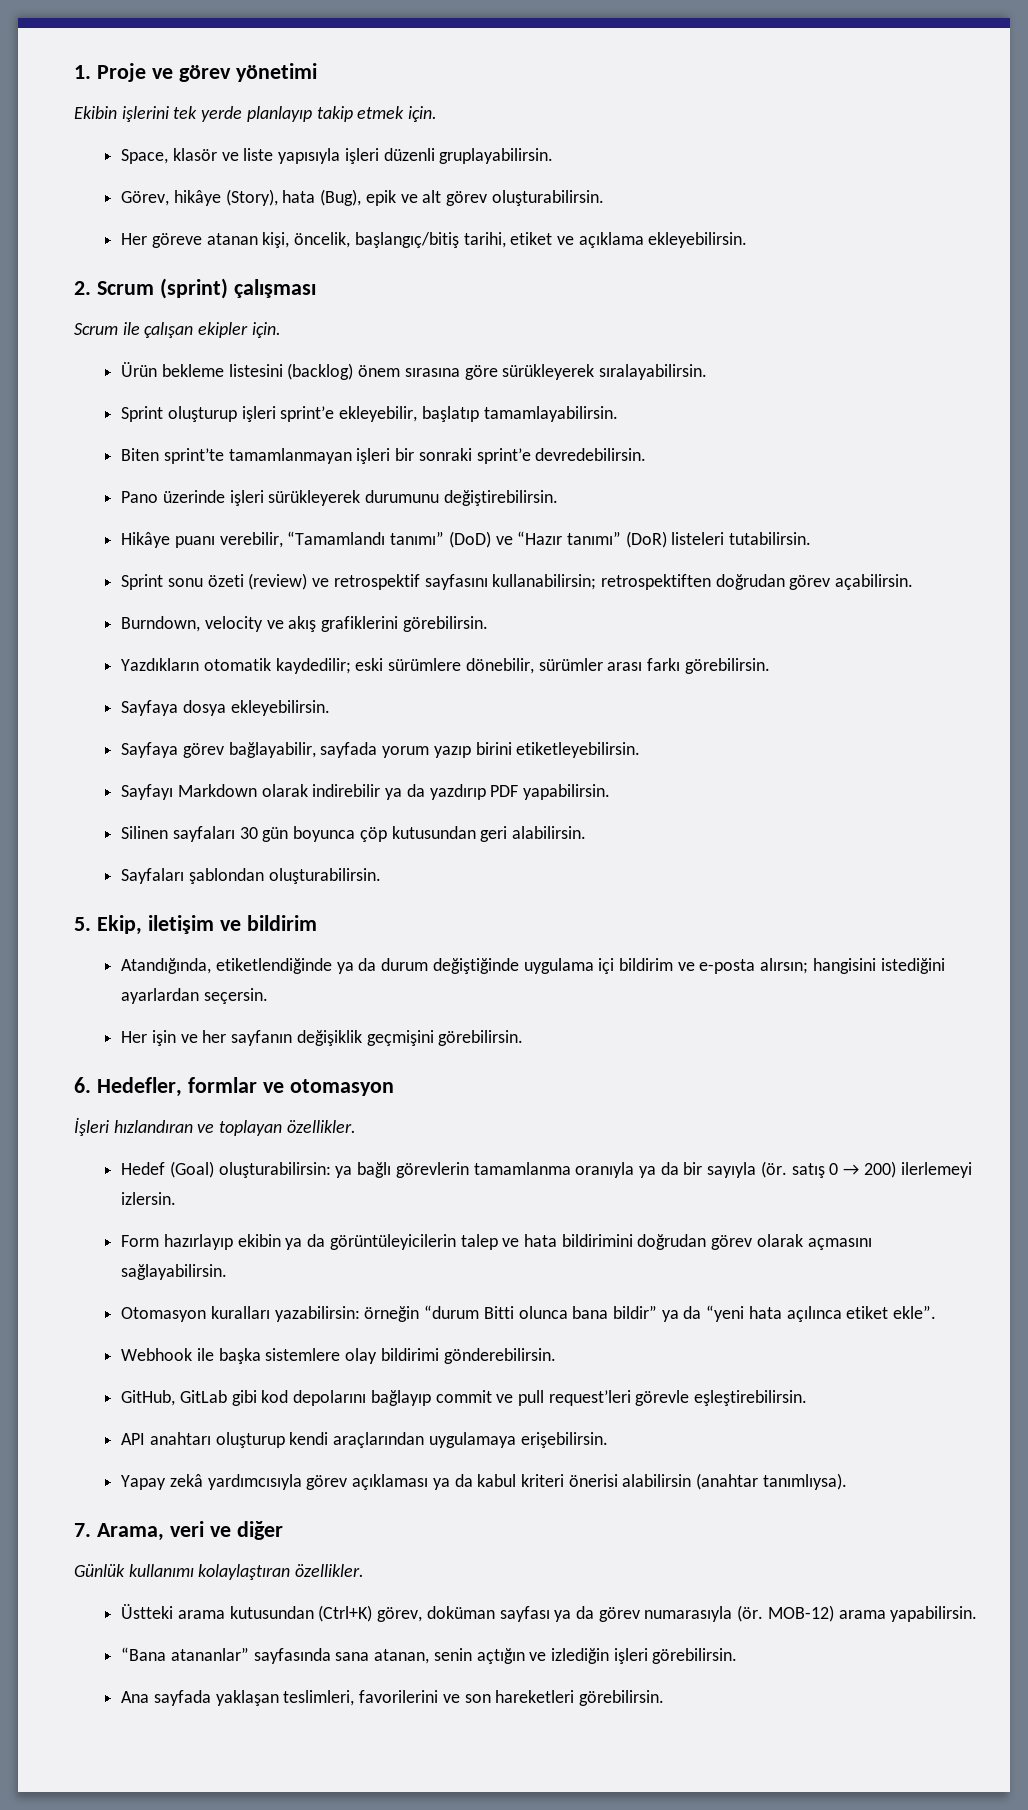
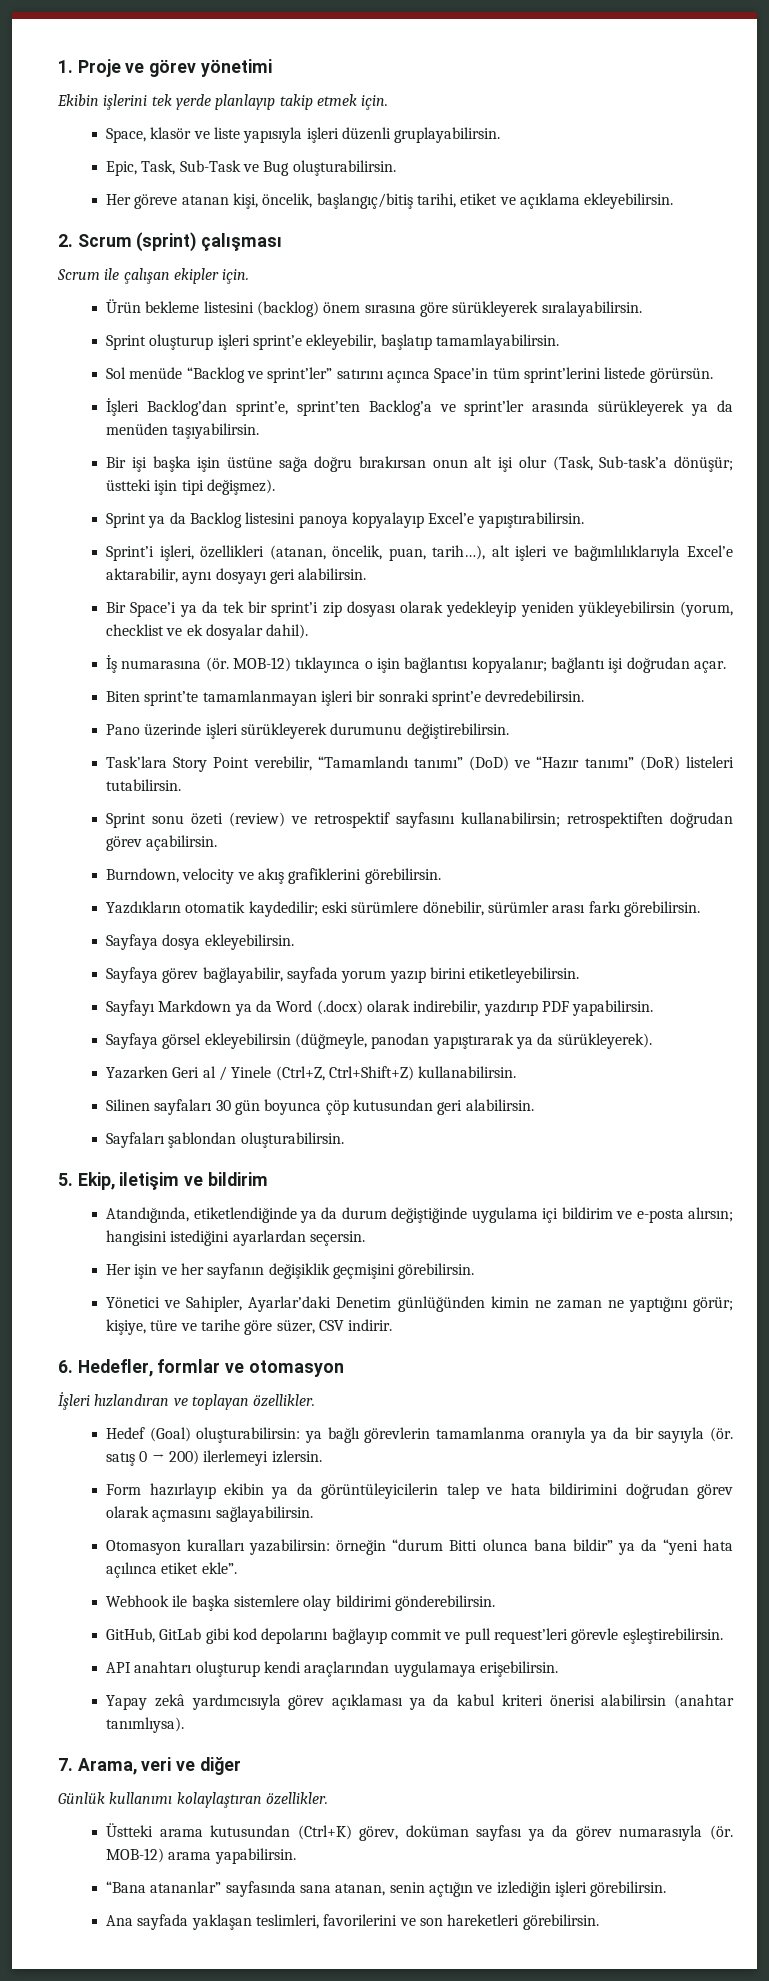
- Görev, hikâye (Story), hata (Bug), epik ve alt görev oluşturabilirsin.
+ Epic, Task, Sub-Task ve Bug oluşturabilirsin.
+ Sol menüde “Backlog ve sprint’ler” satırını açınca Space’in tüm sprint’lerini listede görürsün.
+ İşleri Backlog’dan sprint’e, sprint’ten Backlog’a ve sprint’ler arasında sürükleyerek ya da menüden taşıyabilirsin.
+ Bir işi başka işin üstüne sağa doğru bırakırsan onun alt işi olur (Task, Sub-task’a dönüşür; üstteki işin tipi değişmez).
+ Sprint ya da Backlog listesini panoya kopyalayıp Excel’e yapıştırabilirsin.
+ Sprint’i işleri, özellikleri (atanan, öncelik, puan, tarih…), alt işleri ve bağımlılıklarıyla Excel’e aktarabilir, aynı dosyayı geri alabilirsin.
+ Bir Space’i ya da tek bir sprint’i zip dosyası olarak yedekleyip yeniden yükleyebilirsin (yorum, checklist ve ek dosyalar dahil).
+ İş numarasına (ör. MOB-12) tıklayınca o işin bağlantısı kopyalanır; bağlantı işi doğrudan açar.
- Hikâye puanı verebilir, “Tamamlandı tanımı” (DoD) ve “Hazır tanımı” (DoR) listeleri tutabilirsin.
+ Task’lara Story Point verebilir, “Tamamlandı tanımı” (DoD) ve “Hazır tanımı” (DoR) listeleri tutabilirsin.
- Sayfayı Markdown olarak indirebilir ya da yazdırıp PDF yapabilirsin.
+ Sayfayı Markdown ya da Word (.docx) olarak indirebilir, yazdırıp PDF yapabilirsin.
+ Sayfaya görsel ekleyebilirsin (düğmeyle, panodan yapıştırarak ya da sürükleyerek).
+ Yazarken Geri al / Yinele (Ctrl+Z, Ctrl+Shift+Z) kullanabilirsin.
+ Yönetici ve Sahipler, Ayarlar’daki Denetim günlüğünden kimin ne zaman ne yaptığını görür; kişiye, türe ve tarihe göre süzer, CSV indirir.

